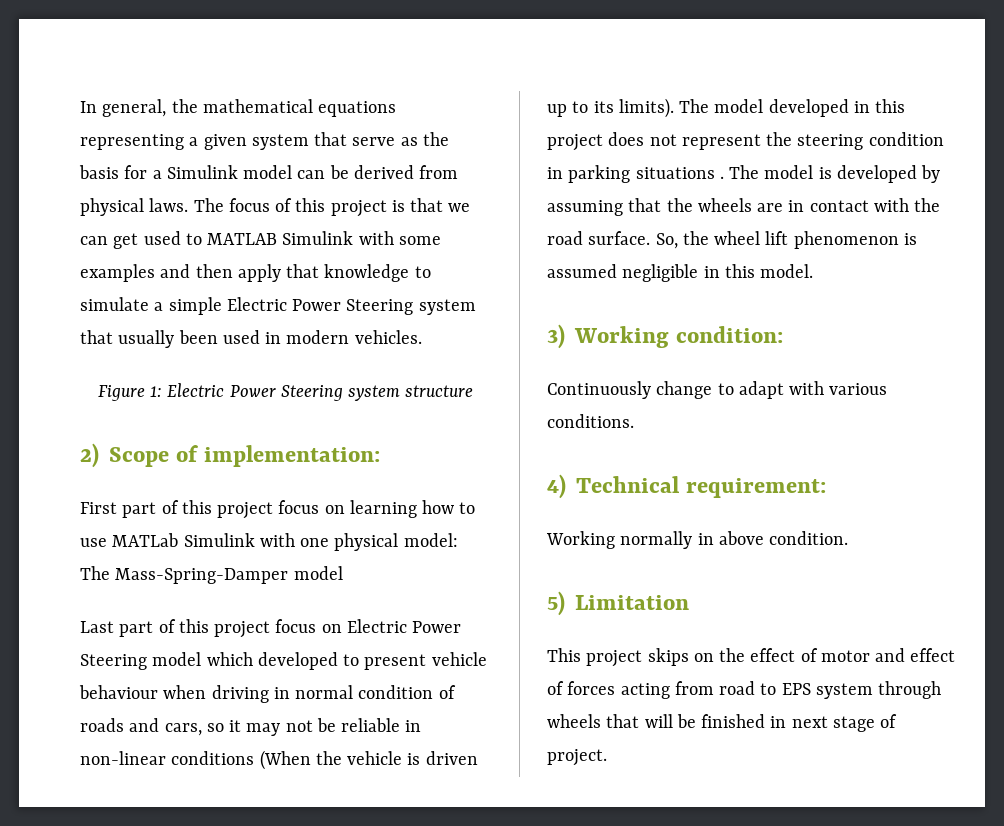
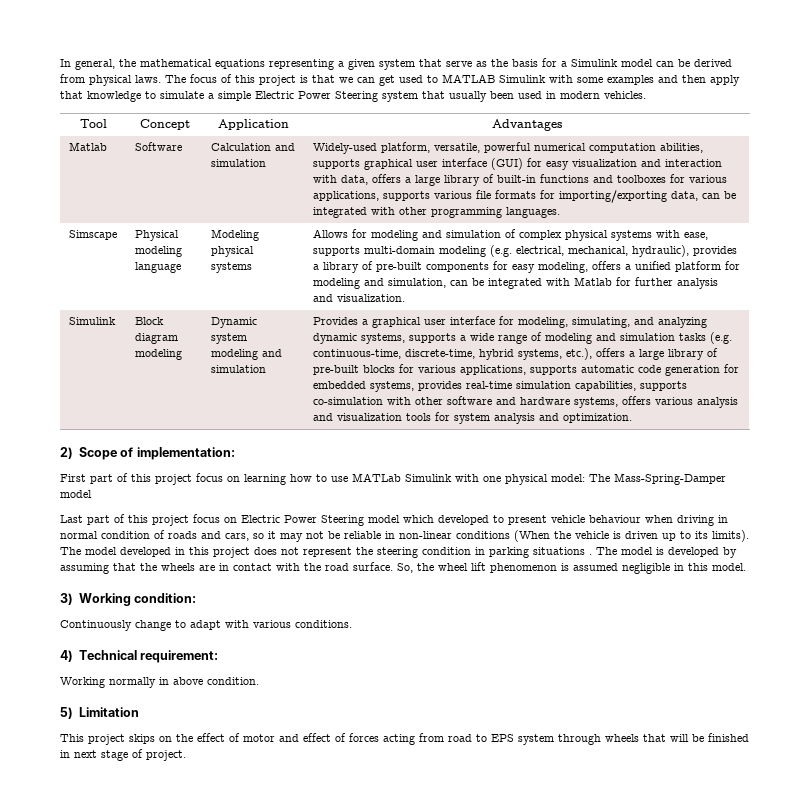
- Figure 1: Electric Power Steering system structure
+ Tool | Concept | Application | Advantages
+ Matlab | Software | Calculation and simulation | Widely-used platform, versatile, powerful numerical computation abilities, supports graphical user interface (GUI) for easy visualization and interaction with data, offers a large library of built-in functions and toolboxes for various applications, supports various file formats for importing/exporting data, can be integrated with other programming languages.
+ Simscape | Physical modeling language | Modeling physical systems | Allows for modeling and simulation of complex physical systems with ease, supports multi-domain modeling (e.g. electrical, mechanical, hydraulic), provides a library of pre-built components for easy modeling, offers a unified platform for modeling and simulation, can be integrated with Matlab for further analysis and visualization.
+ Simulink | Block diagram modeling | Dynamic system modeling and simulation | Provides a graphical user interface for modeling, simulating, and analyzing dynamic systems, supports a wide range of modeling and simulation tasks (e.g. continuous-time, discrete-time, hybrid systems, etc.), offers a large library of pre-built blocks for various applications, supports automatic code generation for embedded systems, provides real-time simulation capabilities, supports co-simulation with other software and hardware systems, offers various analysis and visualization tools for system analysis and optimization.

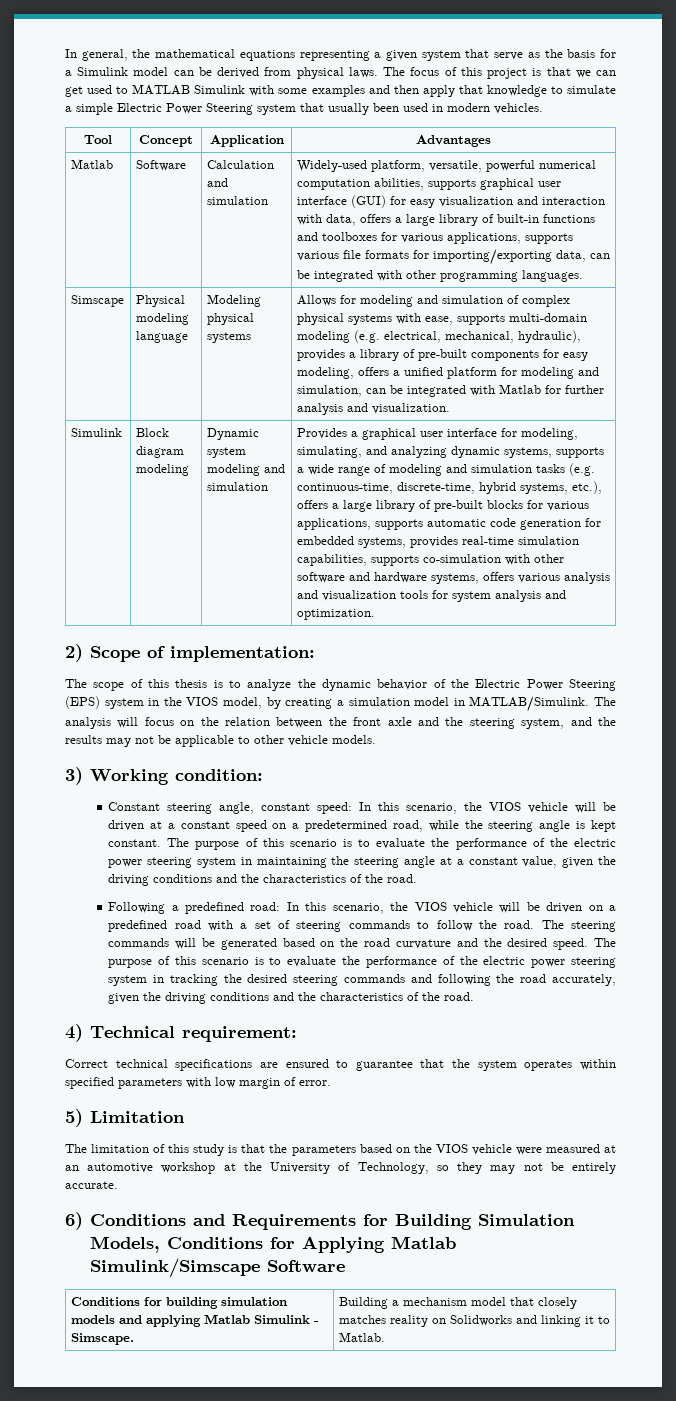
- First part of this project focus on learning how to use MATLab Simulink with one physical model: The Mass-Spring-Damper model
- Last part of this project focus on Electric Power Steering model which developed to present vehicle behaviour when driving in normal condition of roads and cars, so it may not be reliable in non-linear conditions (When the vehicle is driven up to its limits). The model developed in this project does not represent the steering condition in parking situations . The model is developed by assuming that the wheels are in contact with the road surface. So, the wheel lift phenomenon is assumed negligible in this model.
+ The scope of this thesis is to analyze the dynamic behavior of the Electric Power Steering (EPS) system in the VIOS model, by creating a simulation model in MATLAB/Simulink. The analysis will focus on the relation between the front axle and the steering system, and the results may not be applicable to other vehicle models.
  3) Working condition:
- Continuously change to adapt with various conditions.
+ Constant steering angle, constant speed: In this scenario, the VIOS vehicle will be driven at a constant speed on a predetermined road, while the steering angle is kept constant. The purpose of this scenario is to evaluate the performance of the electric power steering system in maintaining the steering angle at a constant value, given the driving conditions and the characteristics of the road.
+ Following a predefined road: In this scenario, the VIOS vehicle will be driven on a predefined road with a set of steering commands to follow the road. The steering commands will be generated based on the road curvature and the desired speed. The purpose of this scenario is to evaluate the performance of the electric power steering system in tracking the desired steering commands and following the road accurately, given the driving conditions and the characteristics of the road.
  4) Technical requirement:
- Working normally in above condition.
+ Correct technical specifications are ensured to guarantee that the system operates within specified parameters with low margin of error.
  5) Limitation
- This project skips on the effect of motor and effect of forces acting from road to EPS system through wheels that will be finished in next stage of project.
+ The limitation of this study is that the parameters based on the VIOS vehicle were measured at an automotive workshop at the University of Technology, so they may not be entirely accurate.
+ 6) Conditions and Requirements for Building Simulation Models, Conditions for Applying Matlab Simulink/Simscape Software
+ Conditions for building simulation models and applying Matlab Simulink - Simscape. | Building a mechanism model that closely matches reality on Solidworks and linking it to Matlab.

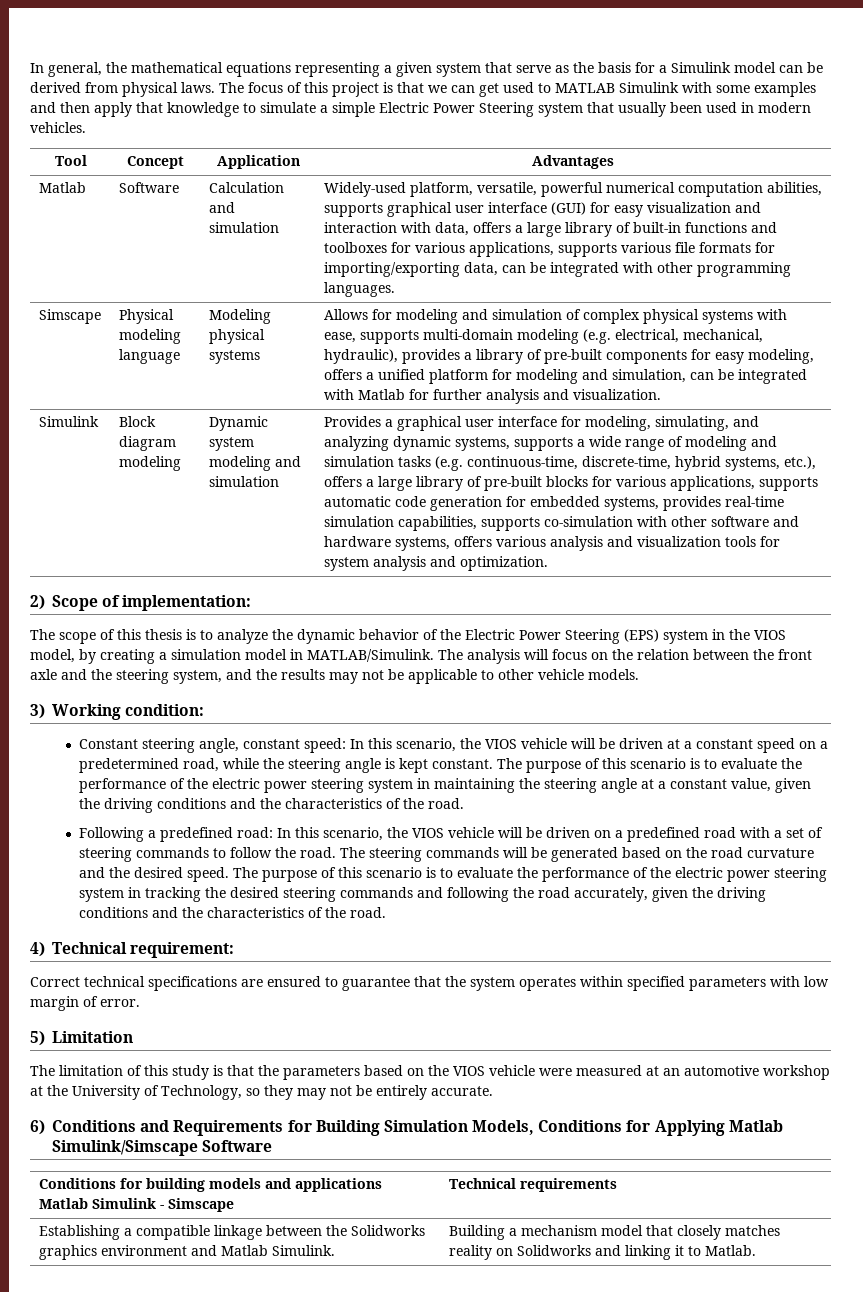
- Conditions for building simulation models and applying Matlab Simulink - Simscape. | Building a mechanism model that closely matches reality on Solidworks and linking it to Matlab.
+ Conditions for building models and applications Matlab Simulink - Simscape | Technical requirements
+ Establishing a compatible linkage between the Solidworks graphics environment and Matlab Simulink. | Building a mechanism model that closely matches reality on Solidworks and linking it to Matlab.

